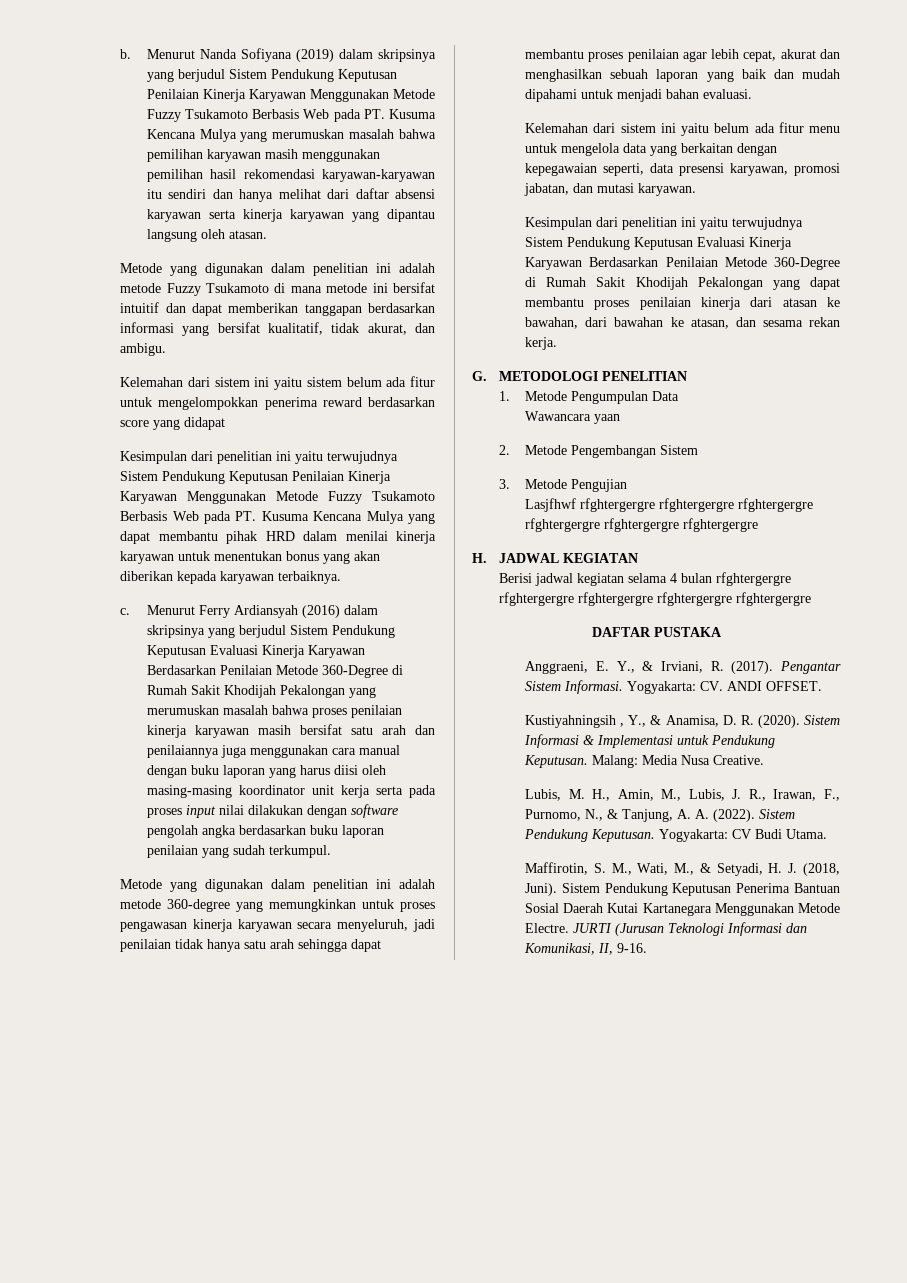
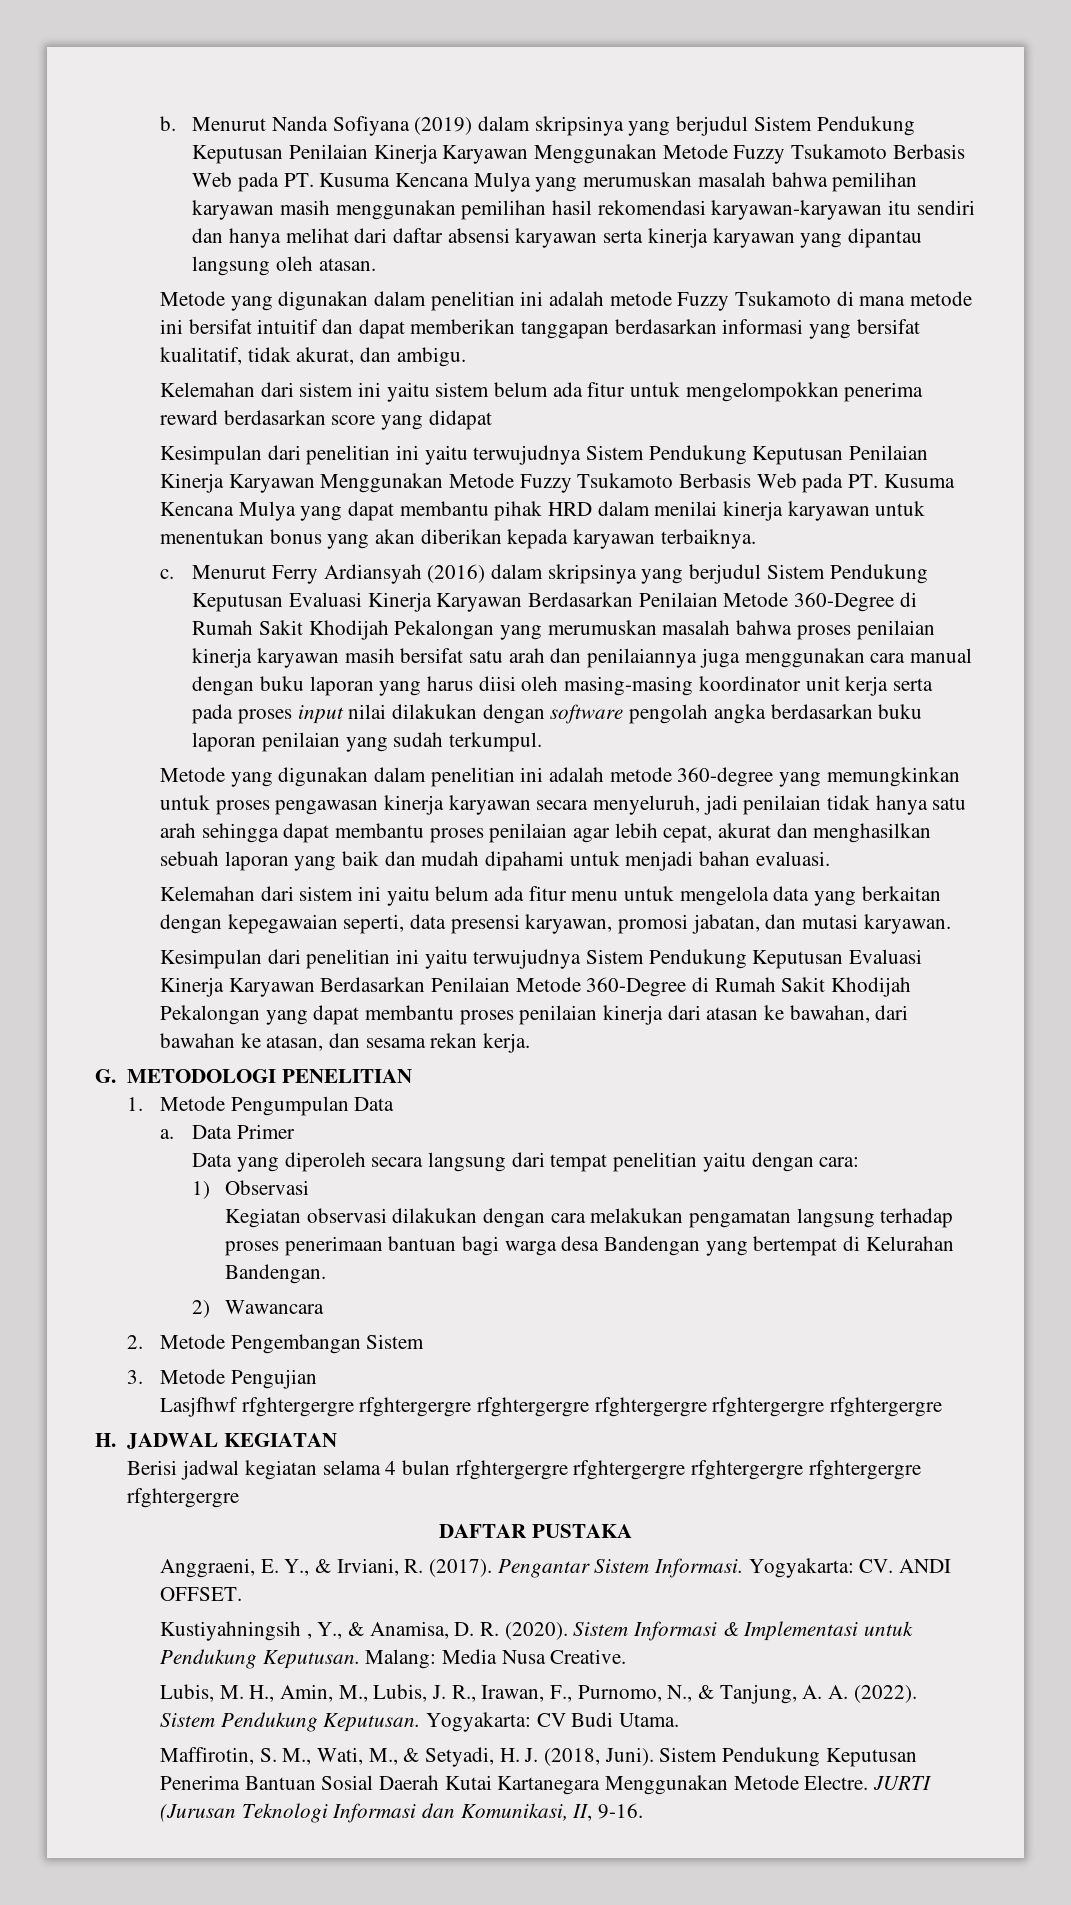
- Wawancara yaan
+ a. Data Primer
+ Data yang diperoleh secara langsung dari tempat penelitian yaitu dengan cara:
+ 1) Observasi
+ Kegiatan observasi dilakukan dengan cara melakukan pengamatan langsung terhadap proses penerimaan bantuan bagi warga desa Bandengan yang bertempat di Kelurahan Bandengan.
+ 2) Wawancara

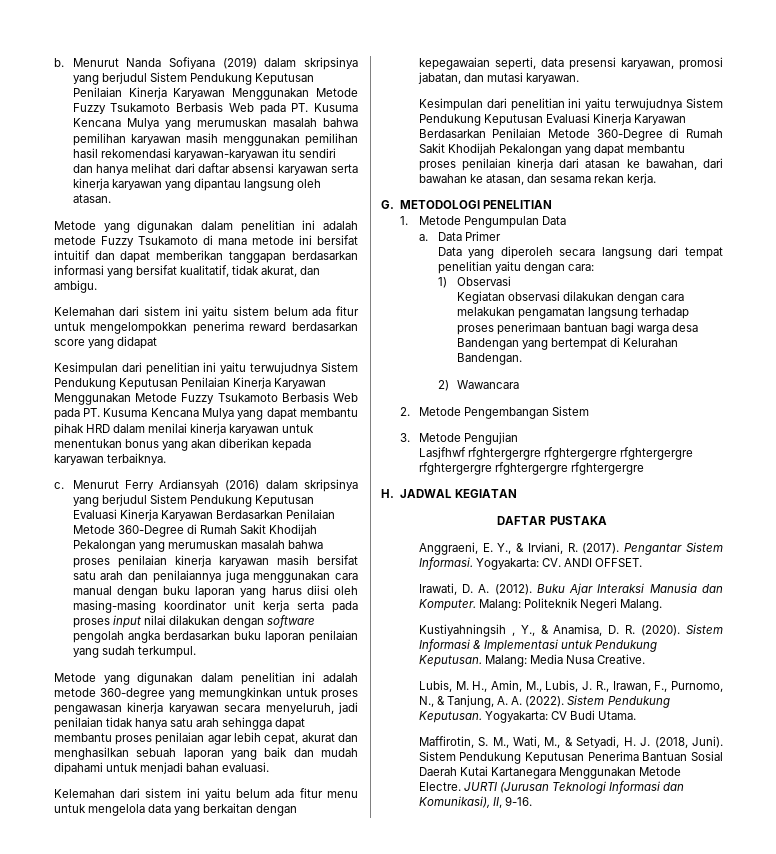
- Berisi jadwal kegiatan selama 4 bulan rfghtergergre rfghtergergre rfghtergergre rfghtergergre rfghtergergre
+ Irawati, D. A. (2012). Buku Ajar Interaksi Manusia dan Komputer. Malang: Politeknik Negeri Malang.
- JURTI (Jurusan Teknologi Informasi dan Komunikasi, II, 9-16.
+ JURTI (Jurusan Teknologi Informasi dan Komunikasi), II, 9-16.

